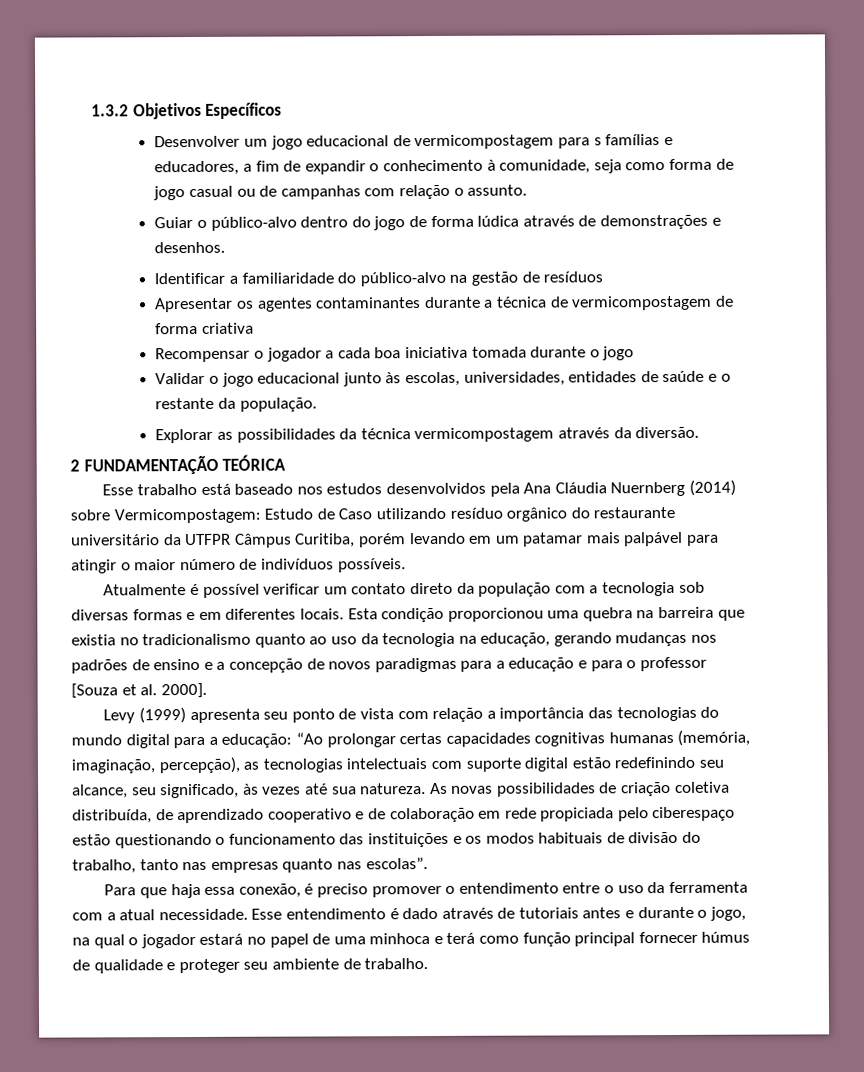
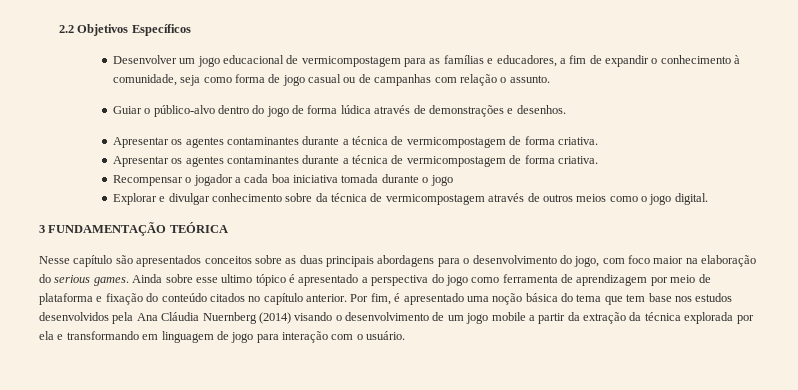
- 1.3.2 Objetivos Específicos
+ 2.2 Objetivos Específicos
- Desenvolver um jogo educacional de vermicompostagem para s famílias e educadores, a fim de expandir o conhecimento à comunidade, seja como forma de jogo casual ou de campanhas com relação o assunto.
+ Desenvolver um jogo educacional de vermicompostagem para as famílias e educadores, a fim de expandir o conhecimento à comunidade, seja como forma de jogo casual ou de campanhas com relação o assunto.
  Guiar o público-alvo dentro do jogo de forma lúdica através de demonstrações e desenhos.
- Identificar a familiaridade do público-alvo na gestão de resíduos
- Apresentar os agentes contaminantes durante a técnica de vermicompostagem de forma criativa
+ Apresentar os agentes contaminantes durante a técnica de vermicompostagem de forma criativa.
+ Apresentar os agentes contaminantes durante a técnica de vermicompostagem de forma criativa.
- Validar o jogo educacional junto às escolas, universidades, entidades de saúde e o restante da população.
- Explorar as possibilidades da técnica vermicompostagem através da diversão.
- 2 FUNDAMENTAÇÃO TEÓRICA
- Esse trabalho está baseado nos estudos desenvolvidos pela Ana Cláudia Nuernberg (2014) sobre Vermicompostagem: Estudo de Caso utilizando resíduo orgânico do restaurante universitário da UTFPR Câmpus Curitiba, porém levando em um patamar mais palpável para atingir o maior número de indivíduos possíveis.
- Atualmente é possível verificar um contato direto da população com a tecnologia sob diversas formas e em diferentes locais. Esta condição proporcionou uma quebra na barreira que existia no tradicionalismo quanto ao uso da tecnologia na educação, gerando mudanças nos padrões de ensino e a concepção de novos paradigmas para a educação e para o professor [Souza et al. 2000].
- Levy (1999) apresenta seu ponto de vista com relação a importância das tecnologias do mundo digital para a educação: “Ao prolongar certas capacidades cognitivas humanas (memória, imaginação, percepção), as tecnologias intelectuais com suporte digital estão redefinindo seu alcance, seu significado, às vezes até sua natureza. As novas possibilidades de criação coletiva distribuída, de aprendizado cooperativo e de colaboração em rede propiciada pelo ciberespaço estão questionando o funcionamento das instituições e os modos habituais de divisão do trabalho, tanto nas empresas quanto nas escolas”.
- Para que haja essa conexão, é preciso promover o entendimento entre o uso da ferramenta com a atual necessidade. Esse entendimento é dado através de tutoriais antes e durante o jogo, na qual o jogador estará no papel de uma minhoca e terá como função principal fornecer húmus de qualidade e proteger seu ambiente de trabalho.
+ Explorar e divulgar conhecimento sobre da técnica de vermicompostagem através de outros meios como o jogo digital.
+ 3 FUNDAMENTAÇÃO TEÓRICA
+ Nesse capítulo são apresentados conceitos sobre as duas principais abordagens para o desenvolvimento do jogo, com foco maior na elaboração do serious games. Ainda sobre esse ultimo tópico é apresentado a perspectiva do jogo como ferramenta de aprendizagem por meio de plataforma e fixação do conteúdo citados no capítulo anterior. Por fim, é apresentado uma noção básica do tema que tem base nos estudos desenvolvidos pela Ana Cláudia Nuernberg (2014) visando o desenvolvimento de um jogo mobile a partir da extração da técnica explorada por ela e transformando em linguagem de jogo para interação com o usuário.

